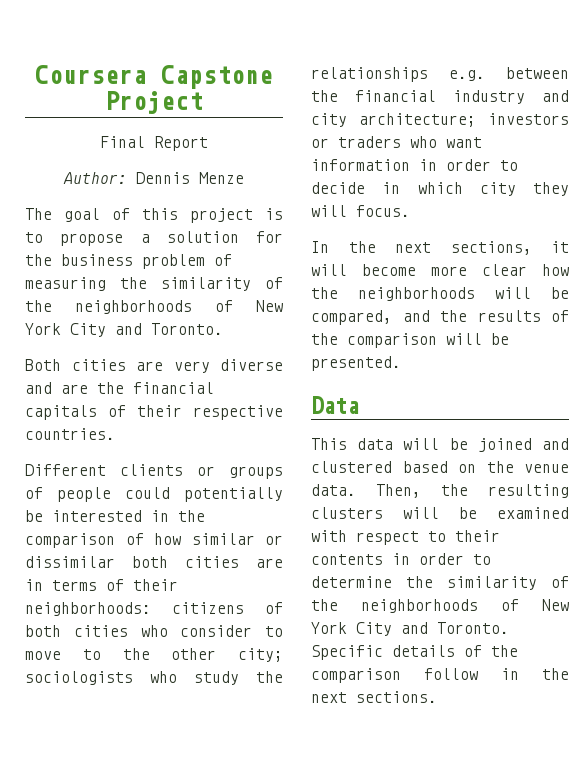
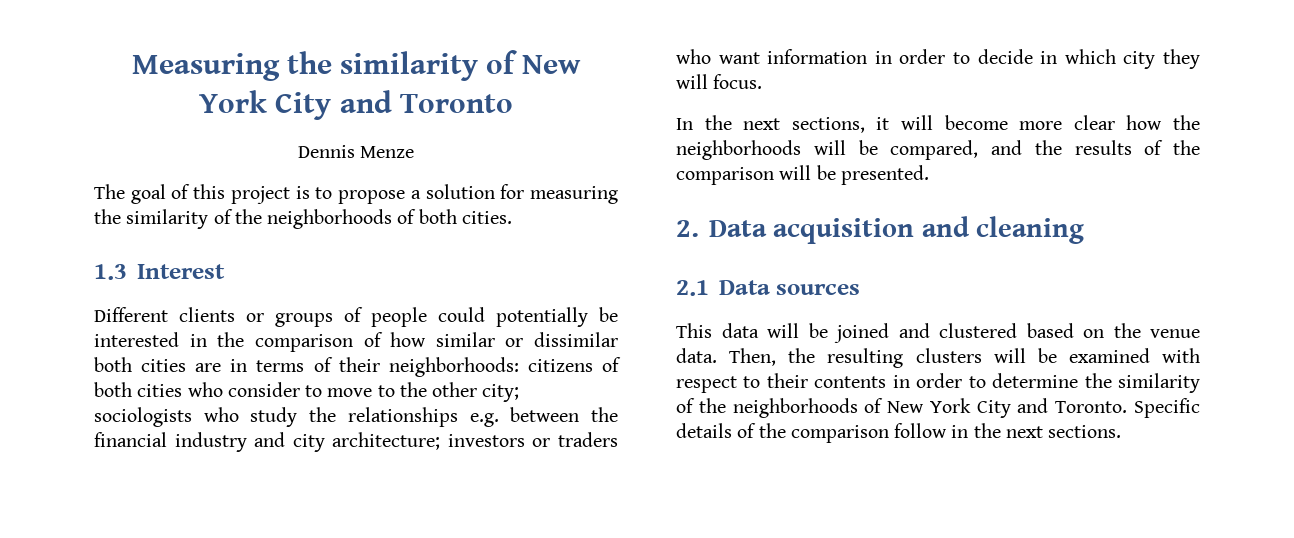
- Coursera Capstone Project
- Final Report
- Author: Dennis Menze
+ Measuring the similarity of New York City and Toronto
+ Dennis Menze
- The goal of this project is to propose a solution for the business problem of measuring the similarity of the neighborhoods of New York City and Toronto.
- Both cities are very diverse and are the financial capitals of their respective countries.
+ The goal of this project is to propose a solution for measuring the similarity of the neighborhoods of both cities.
+ 1.3 Interest
- Data
+ 2. Data acquisition and cleaning
+ 2.1 Data sources

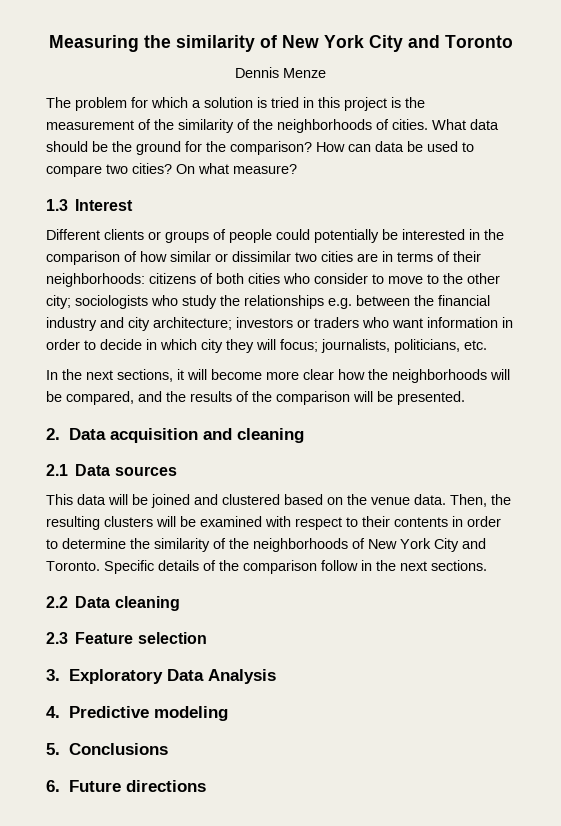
- The goal of this project is to propose a solution for measuring the similarity of the neighborhoods of both cities.
+ The problem for which a solution is tried in this project is the measurement of the similarity of the neighborhoods of cities. What data should be the ground for the comparison? How can data be used to compare two cities? On what measure?
- Different clients or groups of people could potentially be interested in the comparison of how similar or dissimilar both cities are in terms of their neighborhoods:
+ Different clients or groups of people could potentially be interested in the comparison of how similar or dissimilar two cities are in terms of their neighborhoods:
- investors or traders who want information in order to decide in which city they will focus.
+ investors or traders who want information in order to decide in which city they will focus; journalists, politicians, etc.
+ 2.2 Data cleaning
+ 2.3 Feature selection
+ 3. Exploratory Data Analysis
+ 4. Predictive modeling
+ 5. Conclusions
+ 6. Future directions

